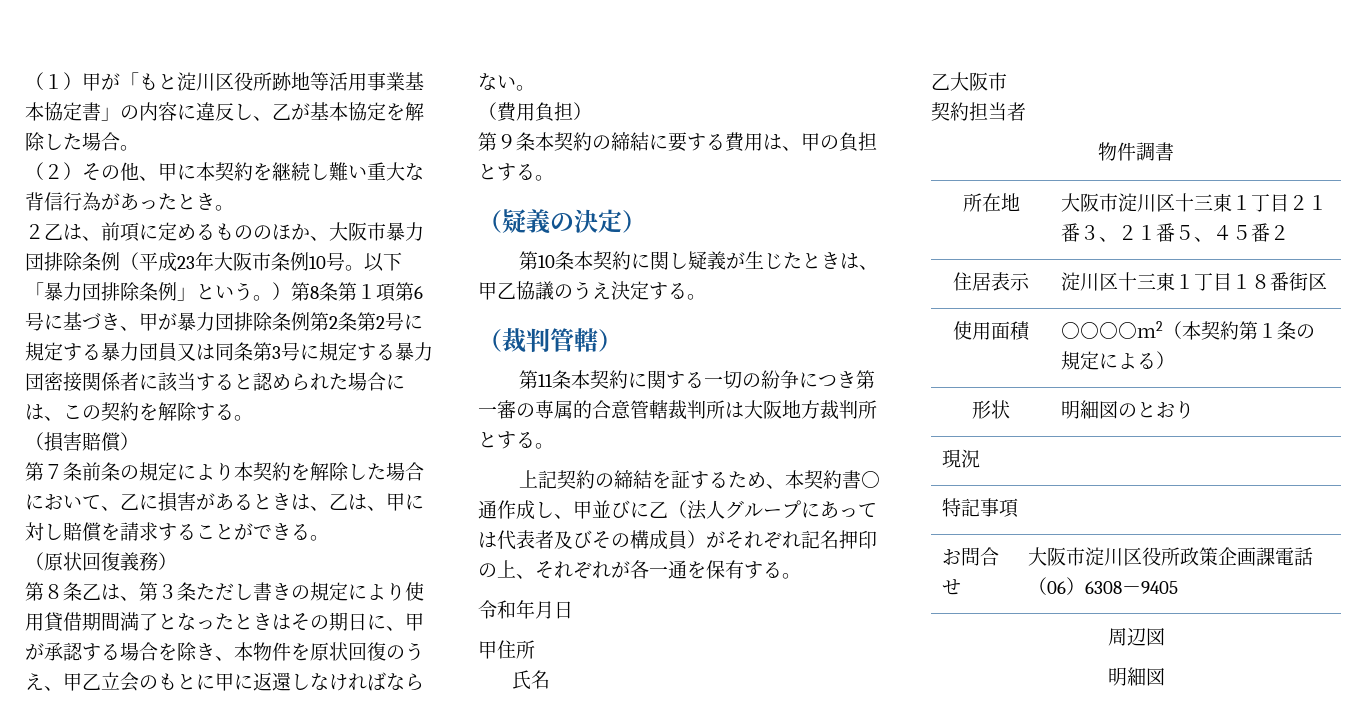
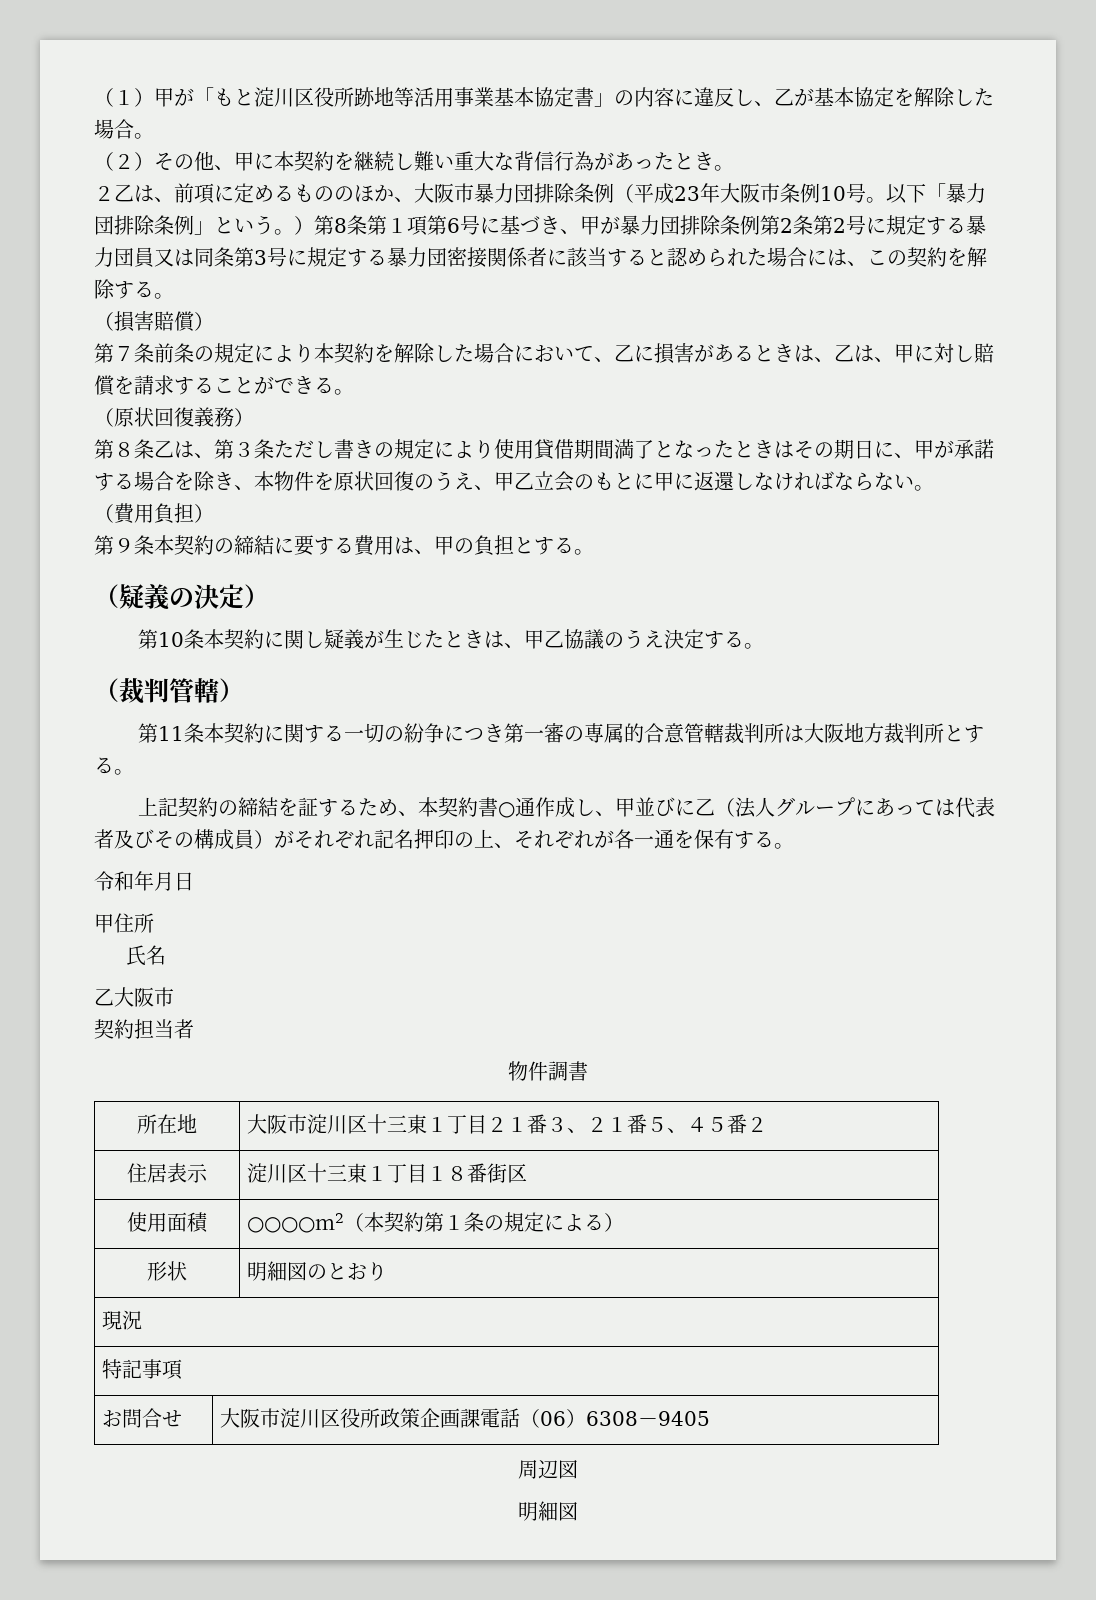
- 第８条乙は、第３条ただし書きの規定により使用貸借期間満了となったときはその期日に、甲が承認する場合を除き、本物件を原状回復のうえ、甲乙立会のもとに甲に返還しなければならない。
+ 第８条乙は、第３条ただし書きの規定により使用貸借期間満了となったときはその期日に、甲が承諾する場合を除き、本物件を原状回復のうえ、甲乙立会のもとに甲に返還しなければならない。

